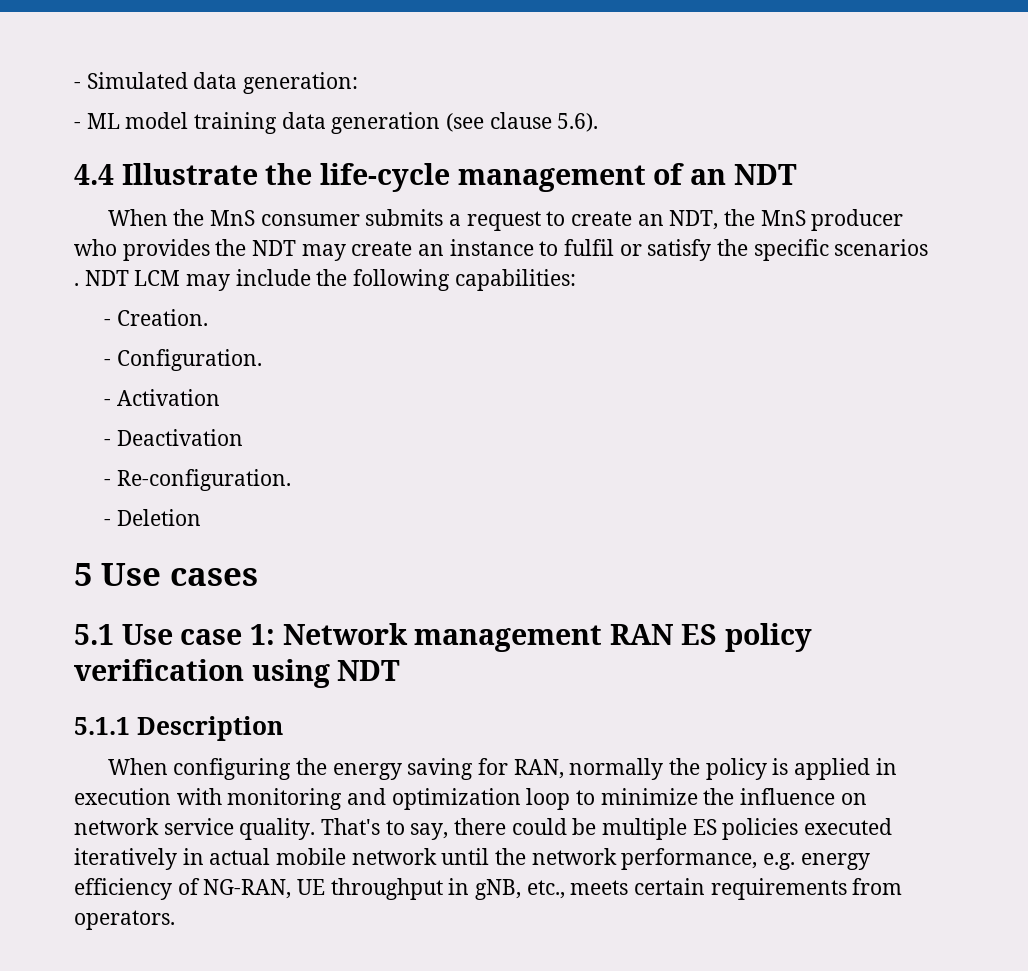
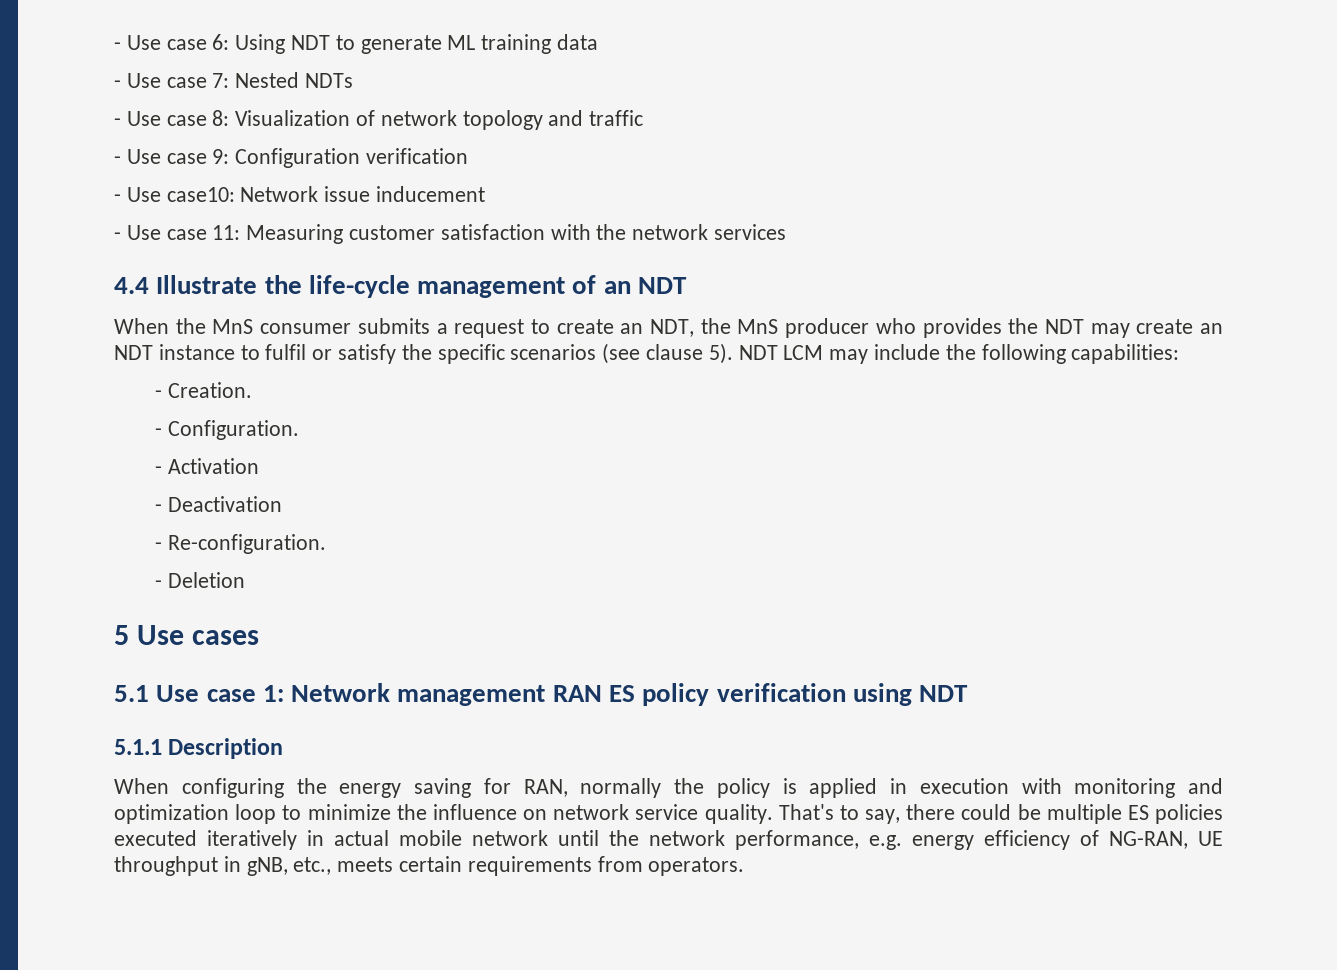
- - Simulated data generation:
- - ML model training data generation (see clause 5.6).
+ - Use case 6: Using NDT to generate ML training data
+ - Use case 7: Nested NDTs
+ - Use case 8: Visualization of network topology and traffic
+ - Use case 9: Configuration verification
+ - Use case10: Network issue inducement
+ - Use case 11: Measuring customer satisfaction with the network services
- When the MnS consumer submits a request to create an NDT, the MnS producer who provides the NDT may create an instance to fulfil or satisfy the specific scenarios .
+ When the MnS consumer submits a request to create an NDT, the MnS producer who provides the NDT may create an NDT instance to fulfil or satisfy the specific scenarios (see clause 5).

